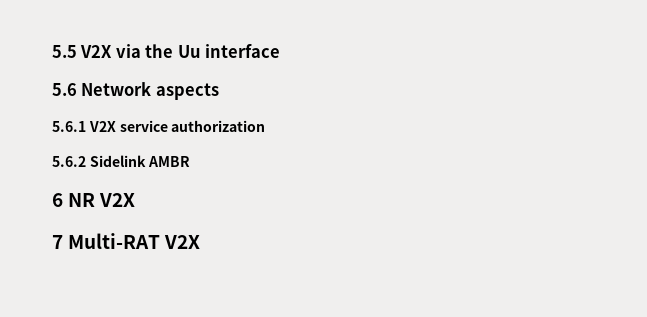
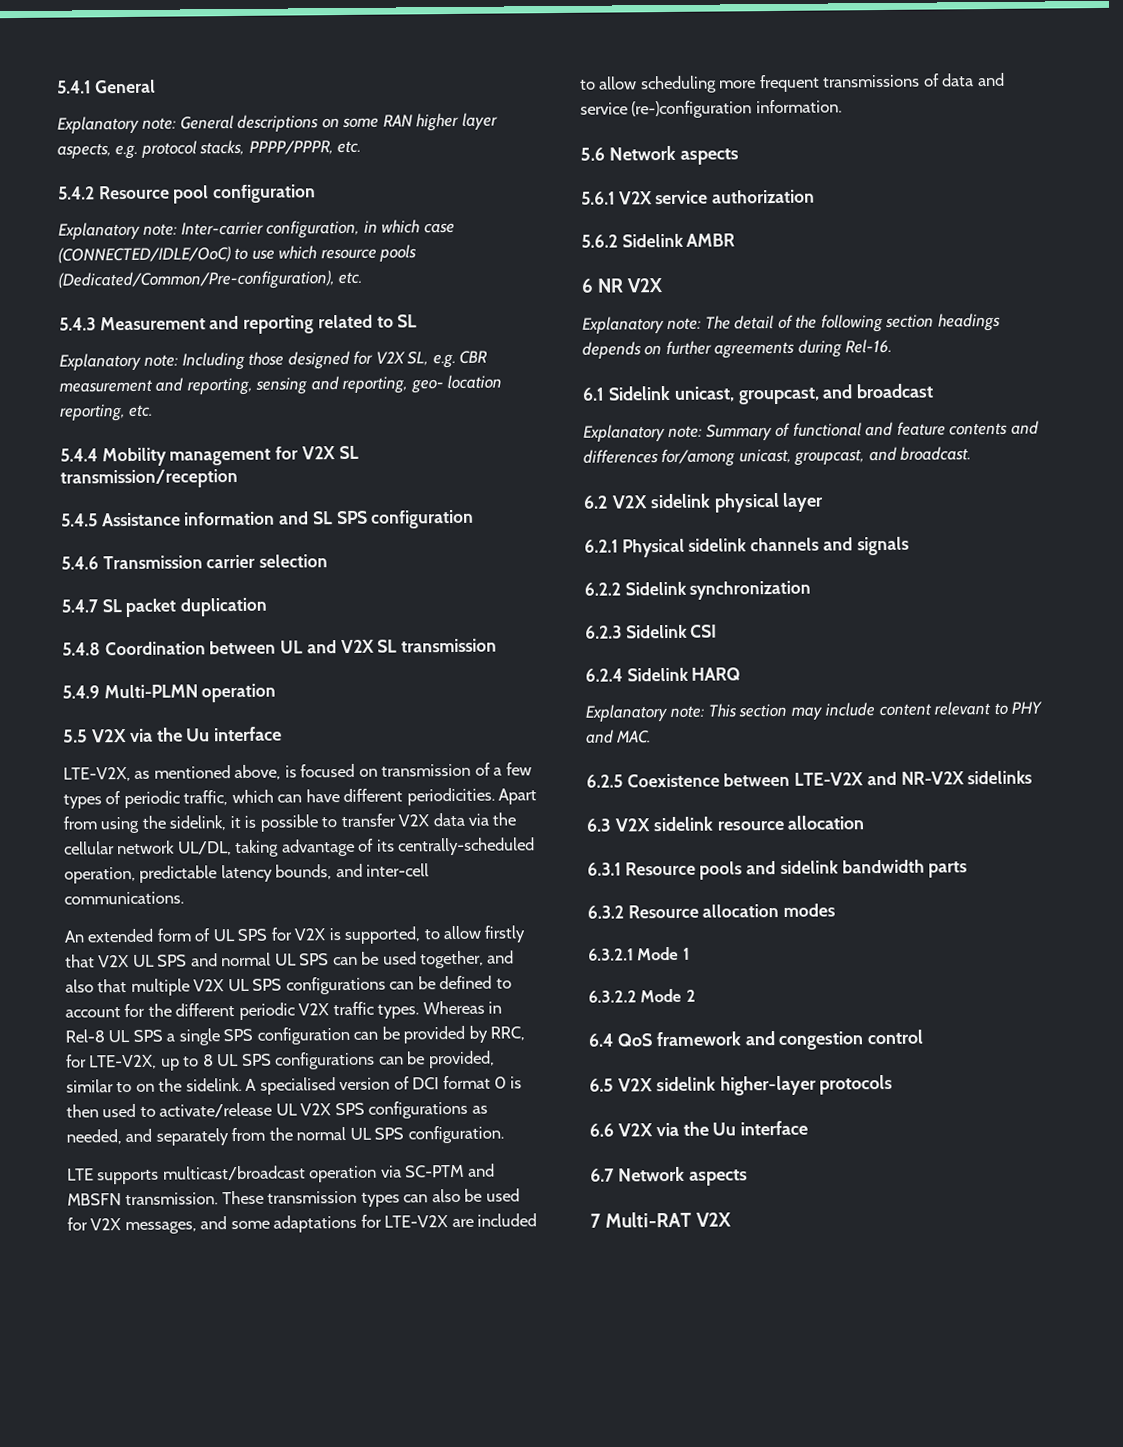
+ 5.4.1 General
+ Explanatory note: General descriptions on some RAN higher layer aspects, e.g. protocol stacks, PPPP/PPPR, etc.
+ 5.4.2 Resource pool configuration
+ Explanatory note: Inter-carrier configuration, in which case (CONNECTED/IDLE/OoC) to use which resource pools (Dedicated/Common/Pre-configuration), etc.
+ 5.4.3 Measurement and reporting related to SL
+ Explanatory note: Including those designed for V2X SL, e.g. CBR measurement and reporting, sensing and reporting, geo- location reporting, etc.
+ 5.4.4 Mobility management for V2X SL transmission/reception
+ 5.4.5 Assistance information and SL SPS configuration
+ 5.4.6 Transmission carrier selection
+ 5.4.7 SL packet duplication
+ 5.4.8 Coordination between UL and V2X SL transmission
+ 5.4.9 Multi-PLMN operation
+ LTE-V2X, as mentioned above, is focused on transmission of a few types of periodic traffic, which can have different periodicities. Apart from using the sidelink, it is possible to transfer V2X data via the cellular network UL/DL, taking advantage of its centrally-scheduled operation, predictable latency bounds, and inter-cell communications.
+ An extended form of UL SPS for V2X is supported, to allow firstly that V2X UL SPS and normal UL SPS can be used together, and also that multiple V2X UL SPS configurations can be defined to account for the different periodic V2X traffic types. Whereas in Rel-8 UL SPS a single SPS configuration can be provided by RRC, for LTE-V2X, up to 8 UL SPS configurations can be provided, similar to on the sidelink. A specialised version of DCI format 0 is then used to activate/release UL V2X SPS configurations as needed, and separately from the normal UL SPS configuration.
+ LTE supports multicast/broadcast operation via SC-PTM and MBSFN transmission. These transmission types can also be used for V2X messages, and some adaptations for LTE-V2X are included to allow scheduling more frequent transmissions of data and service (re-)configuration information.
+ Explanatory note: The detail of the following section headings depends on further agreements during Rel-16.
+ 6.1 Sidelink unicast, groupcast, and broadcast
+ Explanatory note: Summary of functional and feature contents and differences for/among unicast, groupcast, and broadcast.
+ 6.2 V2X sidelink physical layer
+ 6.2.1 Physical sidelink channels and signals
+ 6.2.2 Sidelink synchronization
+ 6.2.3 Sidelink CSI
+ 6.2.4 Sidelink HARQ
+ Explanatory note: This section may include content relevant to PHY and MAC.
+ 6.2.5 Coexistence between LTE-V2X and NR-V2X sidelinks
+ 6.3 V2X sidelink resource allocation
+ 6.3.1 Resource pools and sidelink bandwidth parts
+ 6.3.2 Resource allocation modes
+ 6.3.2.1 Mode 1
+ 6.3.2.2 Mode 2
+ 6.4 QoS framework and congestion control
+ 6.5 V2X sidelink higher-layer protocols
+ 6.6 V2X via the Uu interface
+ 6.7 Network aspects

